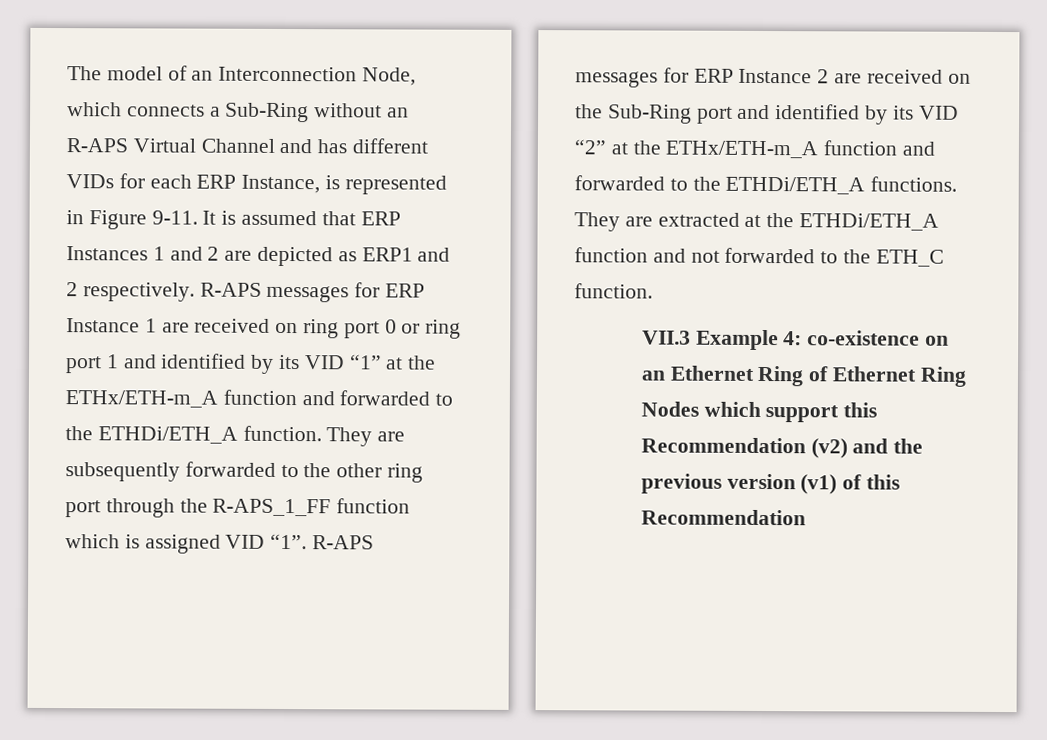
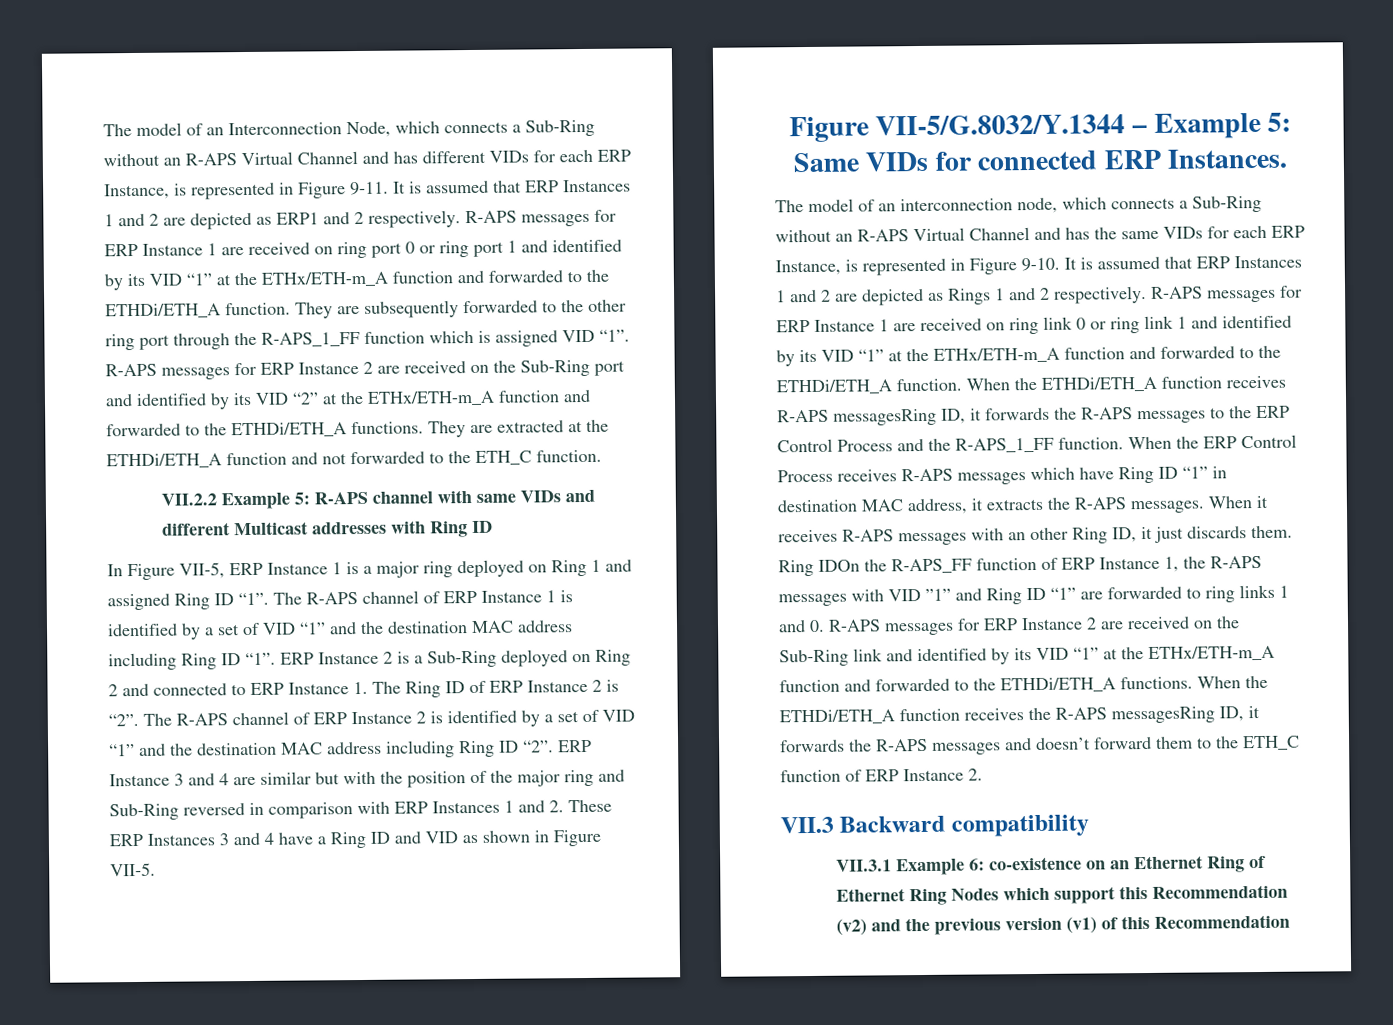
- VII.3 Example 4: co-existence on an Ethernet Ring of Ethernet Ring Nodes which support this Recommendation (v2) and the previous version (v1) of this Recommendation
+ VII.2.2 Example 5: R-APS channel with same VIDs and different Multicast addresses with Ring ID
+ In Figure VII-5, ERP Instance 1 is a major ring deployed on Ring 1 and assigned Ring ID “1”. The R-APS channel of ERP Instance 1 is identified by a set of VID “1” and the destination MAC address including Ring ID “1”. ERP Instance 2 is a Sub-Ring deployed on Ring 2 and connected to ERP Instance 1. The Ring ID of ERP Instance 2 is “2”. The R-APS channel of ERP Instance 2 is identified by a set of VID “1” and the destination MAC address including Ring ID “2”. ERP Instance 3 and 4 are similar but with the position of the major ring and Sub-Ring reversed in comparison with ERP Instances 1 and 2. These ERP Instances 3 and 4 have a Ring ID and VID as shown in Figure VII-5.
+ Figure VII-5/G.8032/Y.1344 – Example 5: Same VIDs for connected ERP Instances.
+ The model of an interconnection node, which connects a Sub-Ring without an R-APS Virtual Channel and has the same VIDs for each ERP Instance, is represented in Figure 9-10. It is assumed that ERP Instances 1 and 2 are depicted as Rings 1 and 2 respectively. R-APS messages for ERP Instance 1 are received on ring link 0 or ring link 1 and identified by its VID “1” at the ETHx/ETH-m_A function and forwarded to the ETHDi/ETH_A function. When the ETHDi/ETH_A function receives R-APS messagesRing ID, it forwards the R-APS messages to the ERP Control Process and the R-APS_1_FF function. When the ERP Control Process receives R-APS messages which have Ring ID “1” in destination MAC address, it extracts the R-APS messages. When it receives R-APS messages with an other Ring ID, it just discards them. Ring IDOn the R-APS_FF function of ERP Instance 1, the R-APS messages with VID ”1” and Ring ID “1” are forwarded to ring links 1 and 0. R-APS messages for ERP Instance 2 are received on the Sub-Ring link and identified by its VID “1” at the ETHx/ETH-m_A function and forwarded to the ETHDi/ETH_A functions. When the ETHDi/ETH_A function receives the R-APS messagesRing ID, it forwards the R-APS messages and doesn’t forward them to the ETH_C function of ERP Instance 2.
+ VII.3 Backward compatibility
+ VII.3.1 Example 6: co-existence on an Ethernet Ring of Ethernet Ring Nodes which support this Recommendation (v2) and the previous version (v1) of this Recommendation

